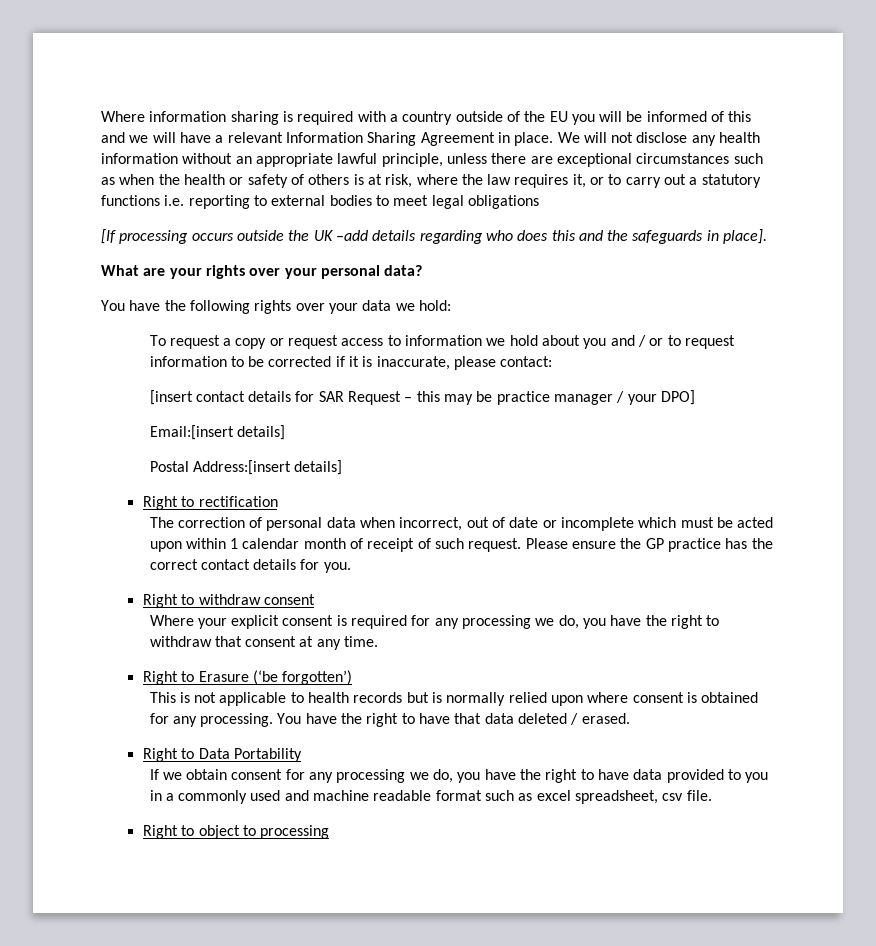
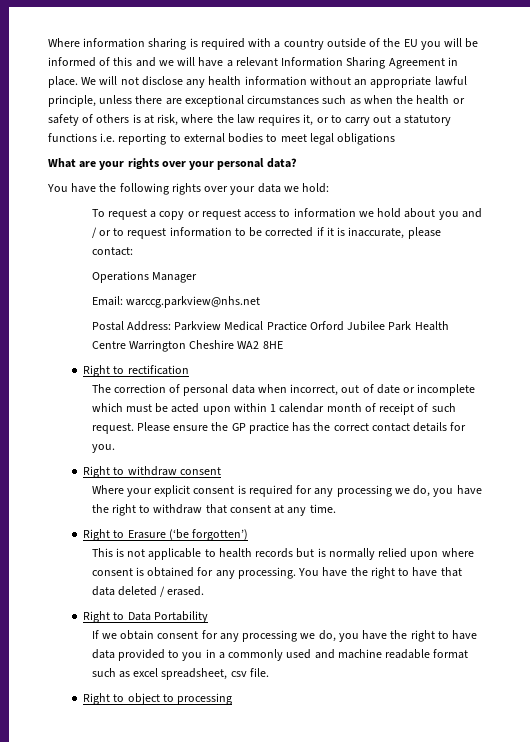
- [If processing occurs outside the UK –add details regarding who does this and the safeguards in place].
- [insert contact details for SAR Request – this may be practice manager / your DPO]
- Email:[insert details]
- Postal Address:[insert details]
+ Operations Manager
+ Email: warccg.parkview@nhs.net
+ Postal Address: Parkview Medical Practice Orford Jubilee Park Health Centre Warrington Cheshire WA2 8HE

